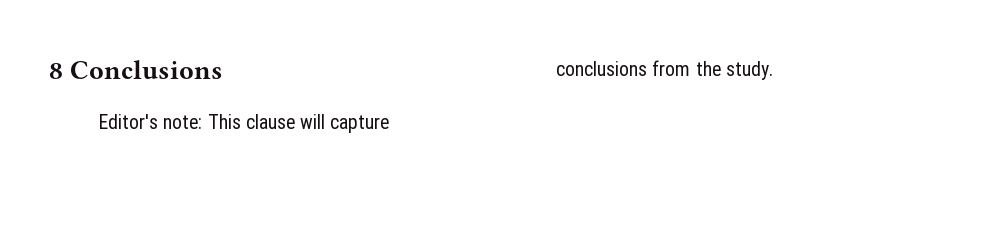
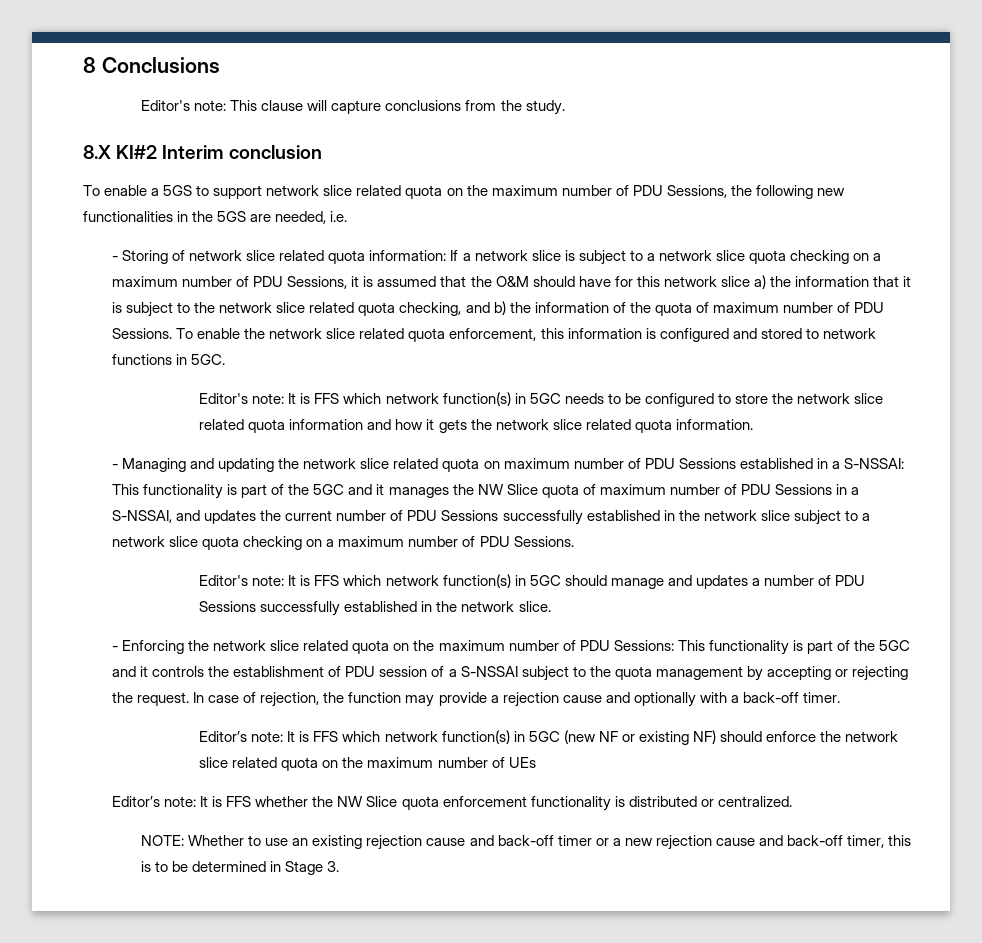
+ 8.X KI#2 Interim conclusion
+ To enable a 5GS to support network slice related quota on the maximum number of PDU Sessions, the following new functionalities in the 5GS are needed, i.e.
+ - Storing of network slice related quota information: If a network slice is subject to a network slice quota checking on a maximum number of PDU Sessions, it is assumed that the O&M should have for this network slice a) the information that it is subject to the network slice related quota checking, and b) the information of the quota of maximum number of PDU Sessions. To enable the network slice related quota enforcement, this information is configured and stored to network functions in 5GC.
+ Editor's note: It is FFS which network function(s) in 5GC needs to be configured to store the network slice related quota information and how it gets the network slice related quota information.
+ - Managing and updating the network slice related quota on maximum number of PDU Sessions established in a S-NSSAI: This functionality is part of the 5GC and it manages the NW Slice quota of maximum number of PDU Sessions in a S-NSSAI, and updates the current number of PDU Sessions successfully established in the network slice subject to a network slice quota checking on a maximum number of PDU Sessions.
+ Editor's note: It is FFS which network function(s) in 5GC should manage and updates a number of PDU Sessions successfully established in the network slice.
+ - Enforcing the network slice related quota on the maximum number of PDU Sessions: This functionality is part of the 5GC and it controls the establishment of PDU session of a S-NSSAI subject to the quota management by accepting or rejecting the request. In case of rejection, the function may provide a rejection cause and optionally with a back-off timer.
+ Editor’s note: It is FFS which network function(s) in 5GC (new NF or existing NF) should enforce the network slice related quota on the maximum number of UEs
+ Editor’s note: It is FFS whether the NW Slice quota enforcement functionality is distributed or centralized.
+ NOTE: Whether to use an existing rejection cause and back-off timer or a new rejection cause and back-off timer, this is to be determined in Stage 3.

